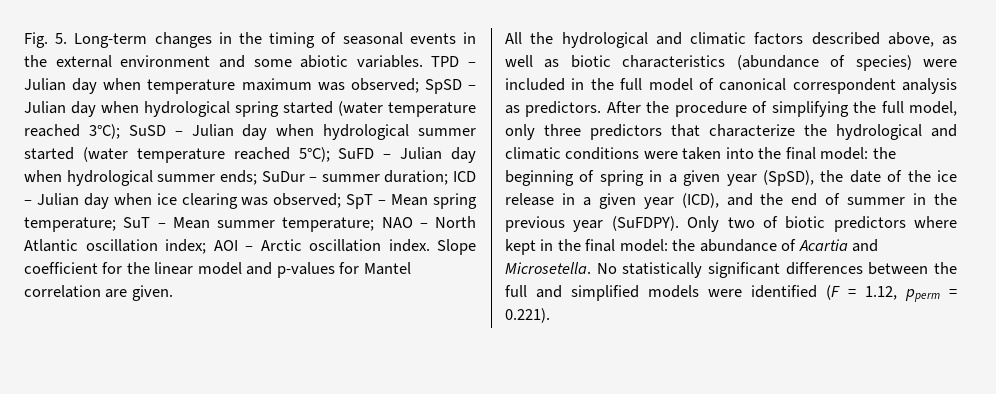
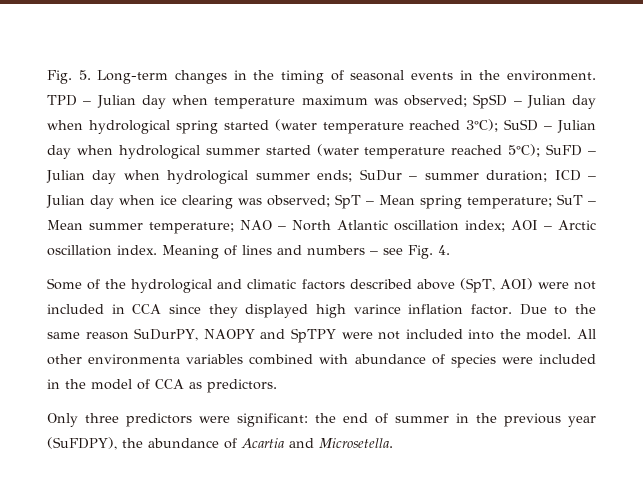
- Fig. 5. Long-term changes in the timing of seasonal events in the external environment and some abiotic variables.
+ Fig. 5. Long-term changes in the timing of seasonal events in the environment.
- Slope coefficient for the linear model and p-values for Mantel correlation are given.
- All the hydrological and climatic factors described above, as well as biotic characteristics (abundance of species) were included in the full model of canonical correspondent analysis as predictors. After the procedure of simplifying the full model, only three predictors that characterize the hydrological and climatic conditions were taken into the final model: the beginning of spring in a given year (SpSD), the date of the ice release in a given year (ICD), and the end of summer in the previous year (SuFDPY). Only two of biotic predictors where kept in the final model: the abundance of Acartia and Microsetella. No statistically significant differences between the full and simplified models were identified (F = 1.12, pperm = 0.221).
+ Meaning of lines and numbers – see Fig. 4.
+ Some of the hydrological and climatic factors described above (SpT, AOI) were not included in CCA since they displayed high varince inflation factor. Due to the same reason SuDurPY, NAOPY and SpTPY were not included into the model. All other environmenta variables combined with abundance of species were included in the model of CCA as predictors.
+ Only three predictors were significant: the end of summer in the previous year (SuFDPY), the abundance of Acartia and Microsetella.

